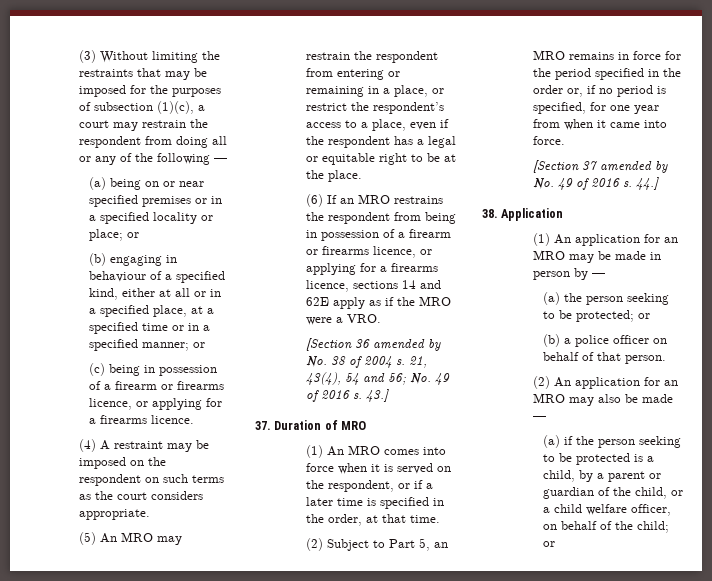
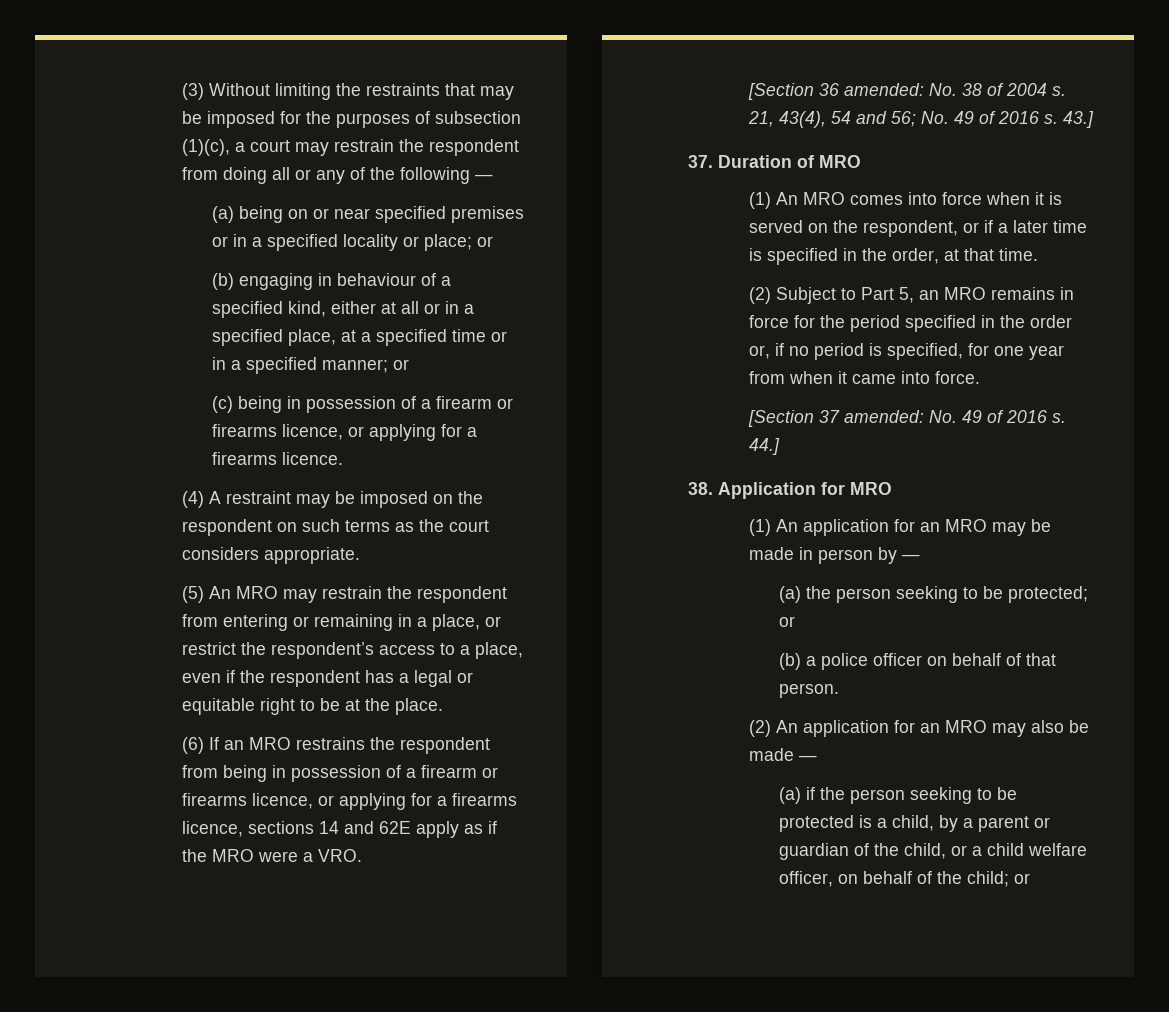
- [Section 36 amended by No. 38 of 2004 s.
+ [Section 36 amended: No. 38 of 2004 s.
- [Section 37 amended by No. 49 of 2016 s.
+ [Section 37 amended: No. 49 of 2016 s.
- 38. Application
+ 38. Application for MRO

